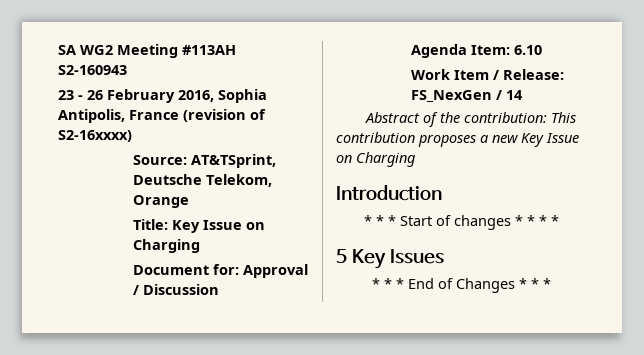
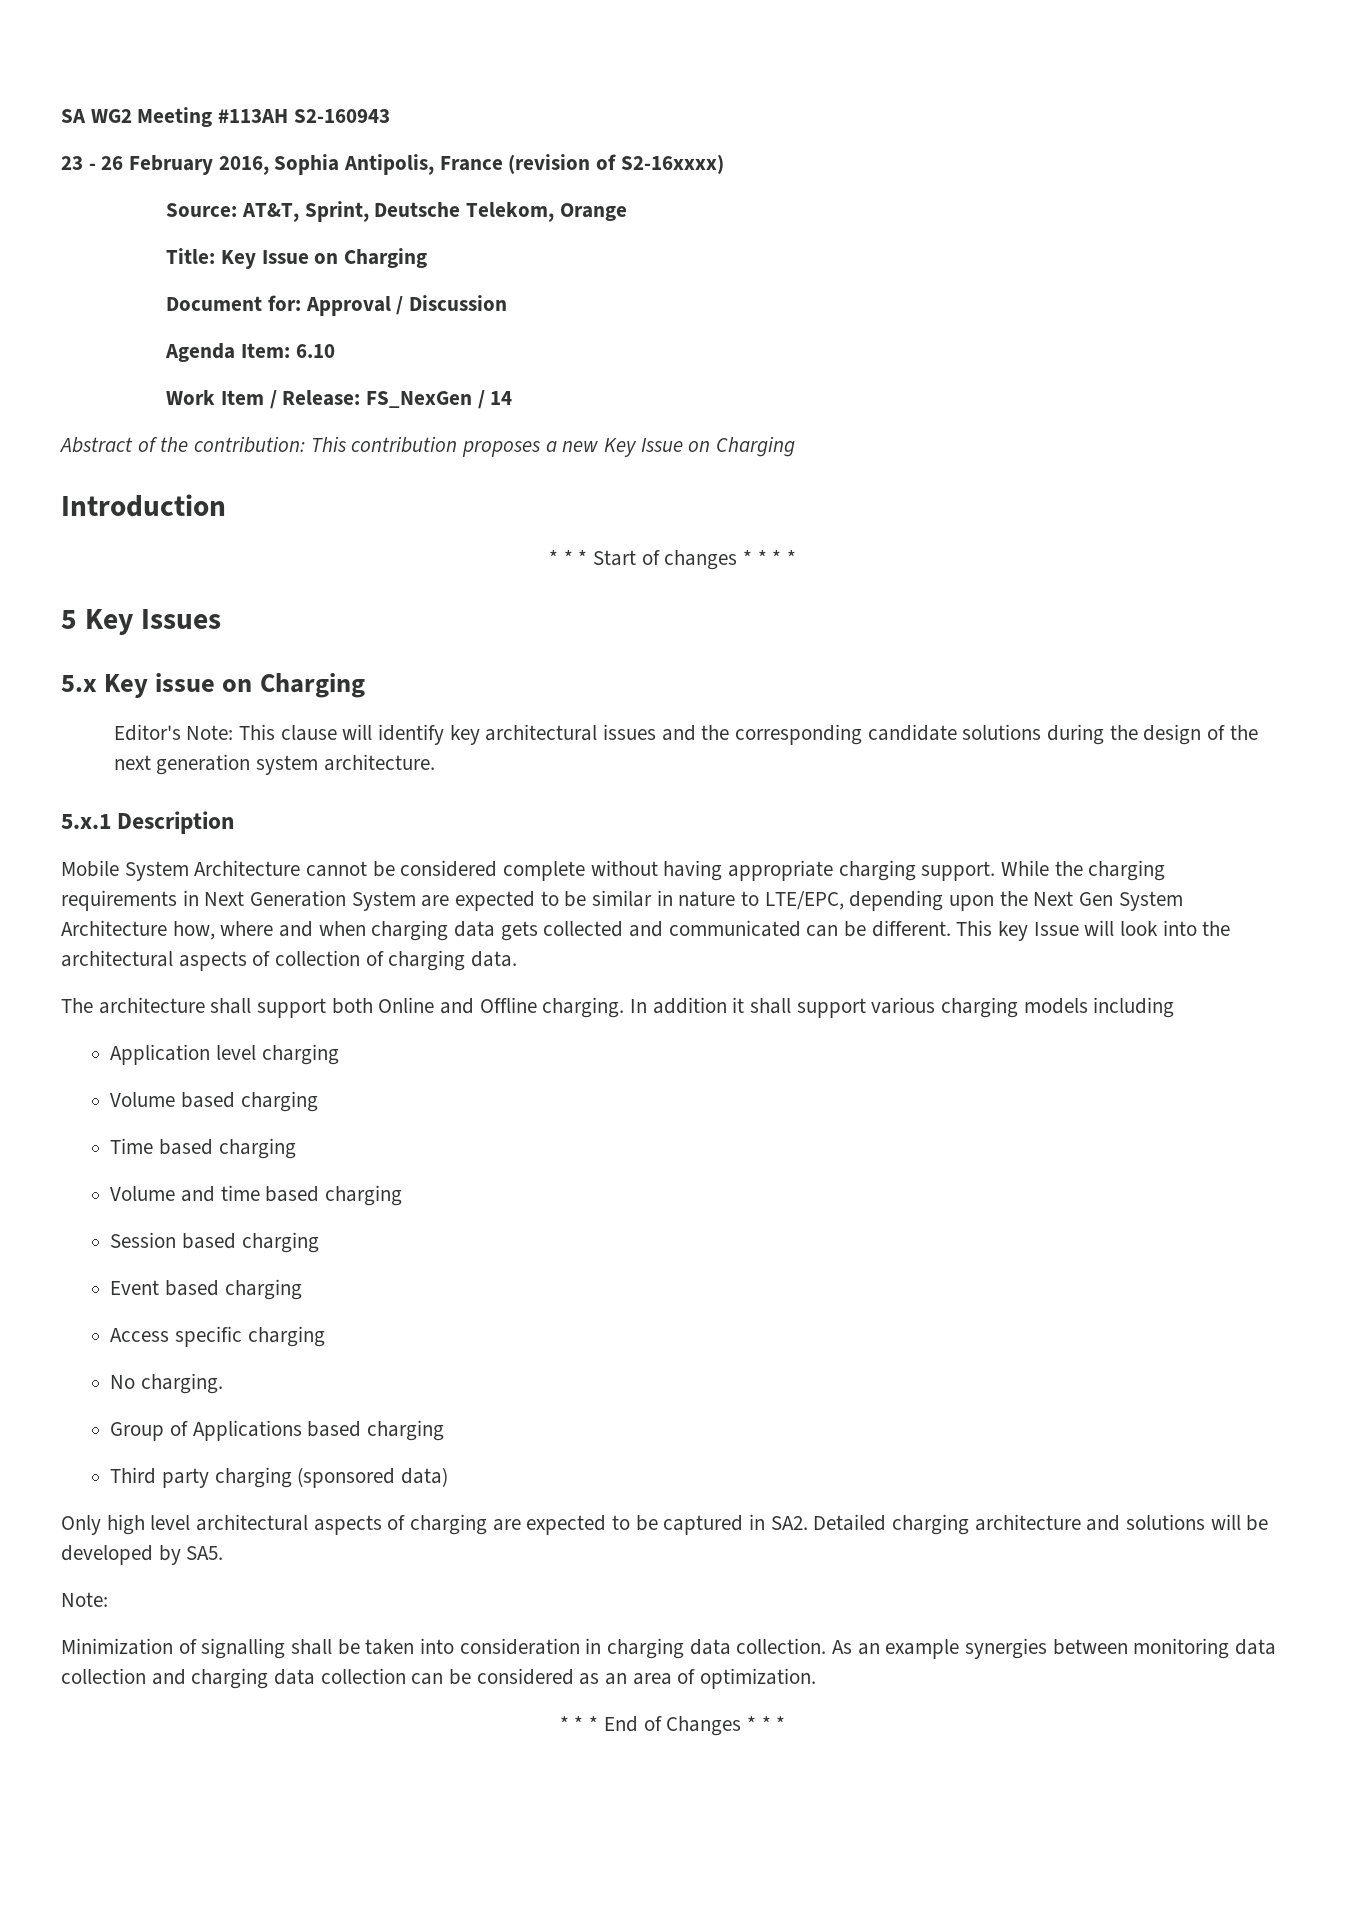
- Source: AT&TSprint, Deutsche Telekom, Orange
+ Source: AT&T, Sprint, Deutsche Telekom, Orange
+ 5.x Key issue on Charging
+ Editor's Note: This clause will identify key architectural issues and the corresponding candidate solutions during the design of the next generation system architecture.
+ 5.x.1 Description
+ Mobile System Architecture cannot be considered complete without having appropriate charging support. While the charging requirements in Next Generation System are expected to be similar in nature to LTE/EPC, depending upon the Next Gen System Architecture how, where and when charging data gets collected and communicated can be different. This key Issue will look into the architectural aspects of collection of charging data.
+ The architecture shall support both Online and Offline charging. In addition it shall support various charging models including
+ Application level charging
+ Volume based charging
+ Time based charging
+ Volume and time based charging
+ Session based charging
+ Event based charging
+ Access specific charging
+ No charging.
+ Group of Applications based charging
+ Third party charging (sponsored data)
+ Only high level architectural aspects of charging are expected to be captured in SA2. Detailed charging architecture and solutions will be developed by SA5.
+ Note:
+ Minimization of signalling shall be taken into consideration in charging data collection. As an example synergies between monitoring data collection and charging data collection can be considered as an area of optimization.

